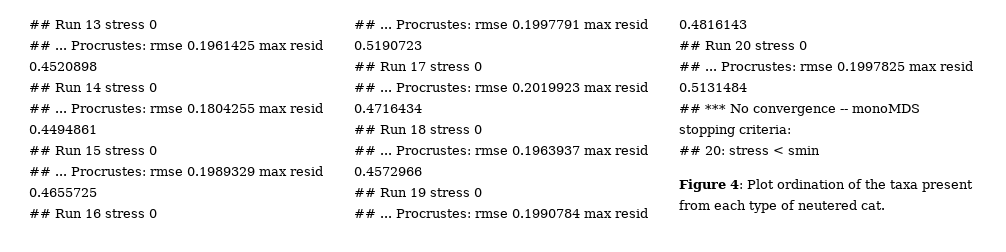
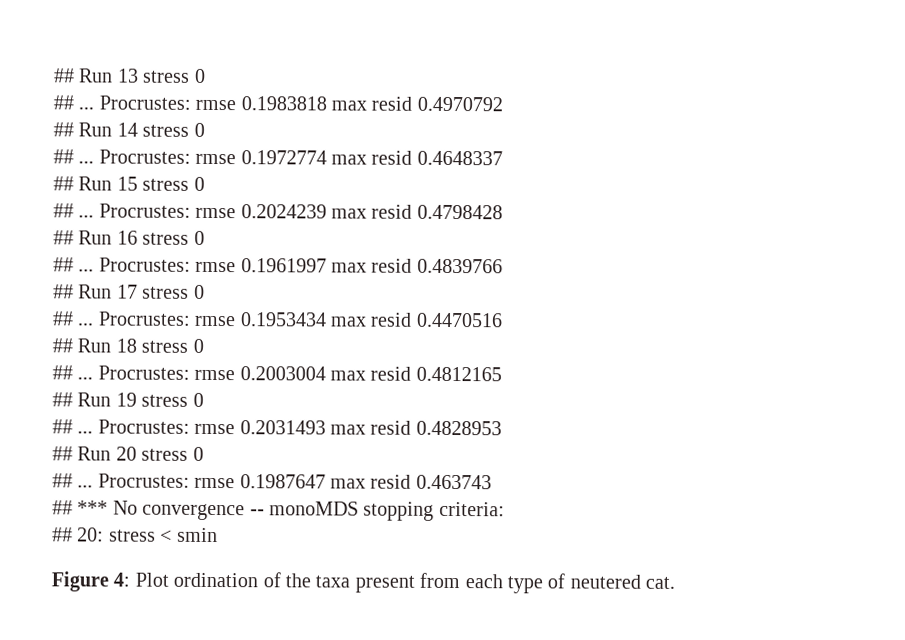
- Procrustes: rmse 0.1961425 max resid 0.4520898
+ Procrustes: rmse 0.1983818 max resid 0.4970792
- Procrustes: rmse 0.1804255 max resid 0.4494861
+ Procrustes: rmse 0.1972774 max resid 0.4648337
- Procrustes: rmse 0.1989329 max resid 0.4655725
+ Procrustes: rmse 0.2024239 max resid 0.4798428
- Procrustes: rmse 0.1997791 max resid 0.5190723
+ Procrustes: rmse 0.1961997 max resid 0.4839766
- Procrustes: rmse 0.2019923 max resid 0.4716434
+ Procrustes: rmse 0.1953434 max resid 0.4470516
- Procrustes: rmse 0.1963937 max resid 0.4572966
+ Procrustes: rmse 0.2003004 max resid 0.4812165
- Procrustes: rmse 0.1990784 max resid 0.4816143
+ Procrustes: rmse 0.2031493 max resid 0.4828953
- Procrustes: rmse 0.1997825 max resid 0.5131484
+ Procrustes: rmse 0.1987647 max resid 0.463743

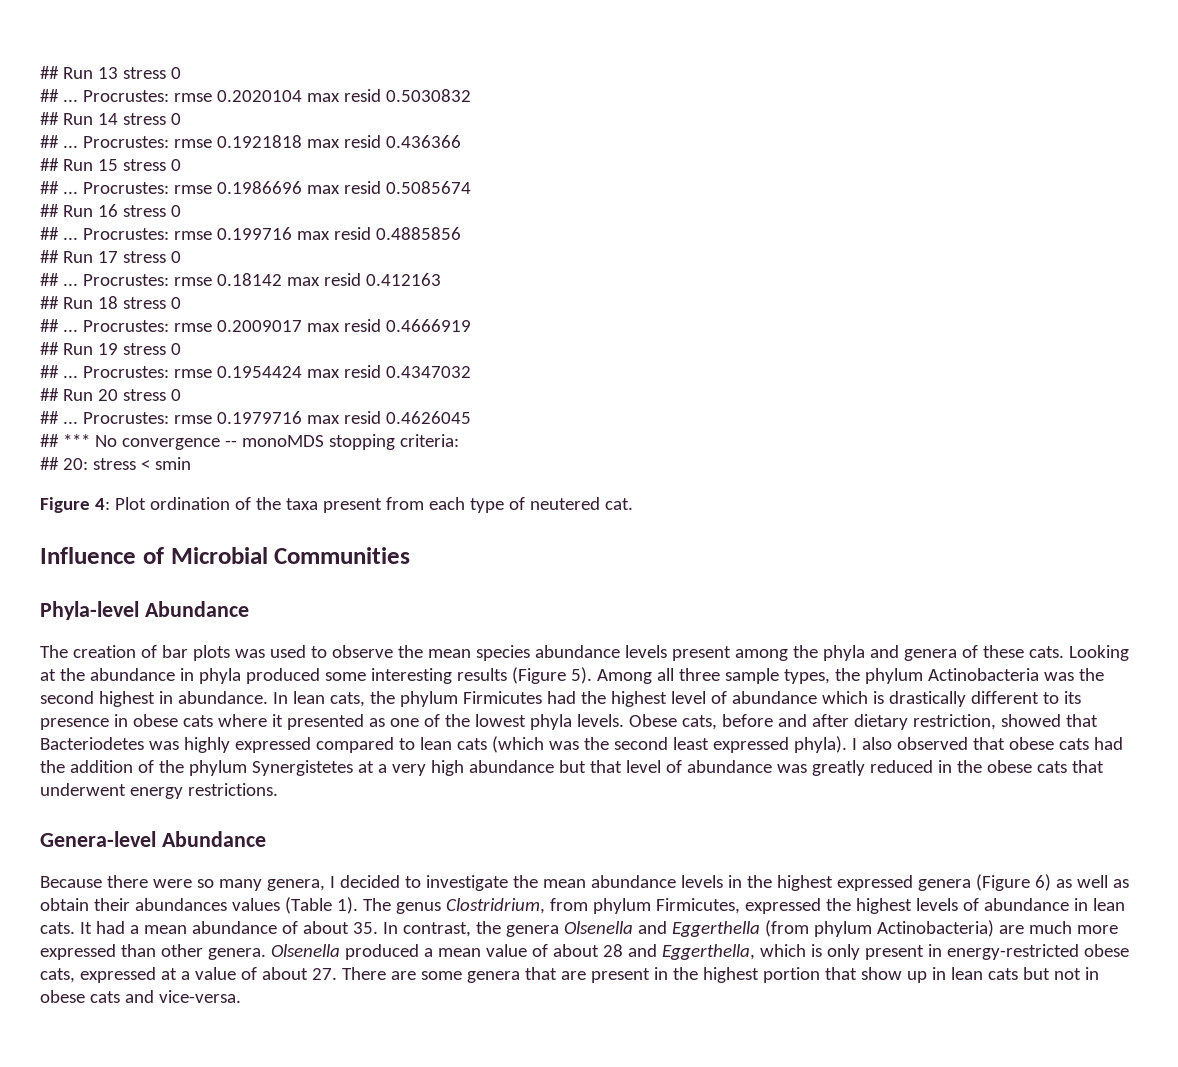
- Procrustes: rmse 0.1983818 max resid 0.4970792
+ Procrustes: rmse 0.2020104 max resid 0.5030832
- Procrustes: rmse 0.1972774 max resid 0.4648337
+ Procrustes: rmse 0.1921818 max resid 0.436366
- Procrustes: rmse 0.2024239 max resid 0.4798428
+ Procrustes: rmse 0.1986696 max resid 0.5085674
- Procrustes: rmse 0.1961997 max resid 0.4839766
+ Procrustes: rmse 0.199716 max resid 0.4885856
- Procrustes: rmse 0.1953434 max resid 0.4470516
+ Procrustes: rmse 0.18142 max resid 0.412163
- Procrustes: rmse 0.2003004 max resid 0.4812165
+ Procrustes: rmse 0.2009017 max resid 0.4666919
- Procrustes: rmse 0.2031493 max resid 0.4828953
+ Procrustes: rmse 0.1954424 max resid 0.4347032
- Procrustes: rmse 0.1987647 max resid 0.463743
+ Procrustes: rmse 0.1979716 max resid 0.4626045
+ Influence of Microbial Communities
+ Phyla-level Abundance
+ The creation of bar plots was used to observe the mean species abundance levels present among the phyla and genera of these cats. Looking at the abundance in phyla produced some interesting results (Figure 5). Among all three sample types, the phylum Actinobacteria was the second highest in abundance. In lean cats, the phylum Firmicutes had the highest level of abundance which is drastically different to its presence in obese cats where it presented as one of the lowest phyla levels. Obese cats, before and after dietary restriction, showed that Bacteriodetes was highly expressed compared to lean cats (which was the second least expressed phyla). I also observed that obese cats had the addition of the phylum Synergistetes at a very high abundance but that level of abundance was greatly reduced in the obese cats that underwent energy restrictions.
+ Genera-level Abundance
+ Because there were so many genera, I decided to investigate the mean abundance levels in the highest expressed genera (Figure 6) as well as obtain their abundances values (Table 1). The genus Clostridrium, from phylum Firmicutes, expressed the highest levels of abundance in lean cats. It had a mean abundance of about 35. In contrast, the genera Olsenella and Eggerthella (from phylum Actinobacteria) are much more expressed than other genera. Olsenella produced a mean value of about 28 and Eggerthella, which is only present in energy-restricted obese cats, expressed at a value of about 27. There are some genera that are present in the highest portion that show up in lean cats but not in obese cats and vice-versa.

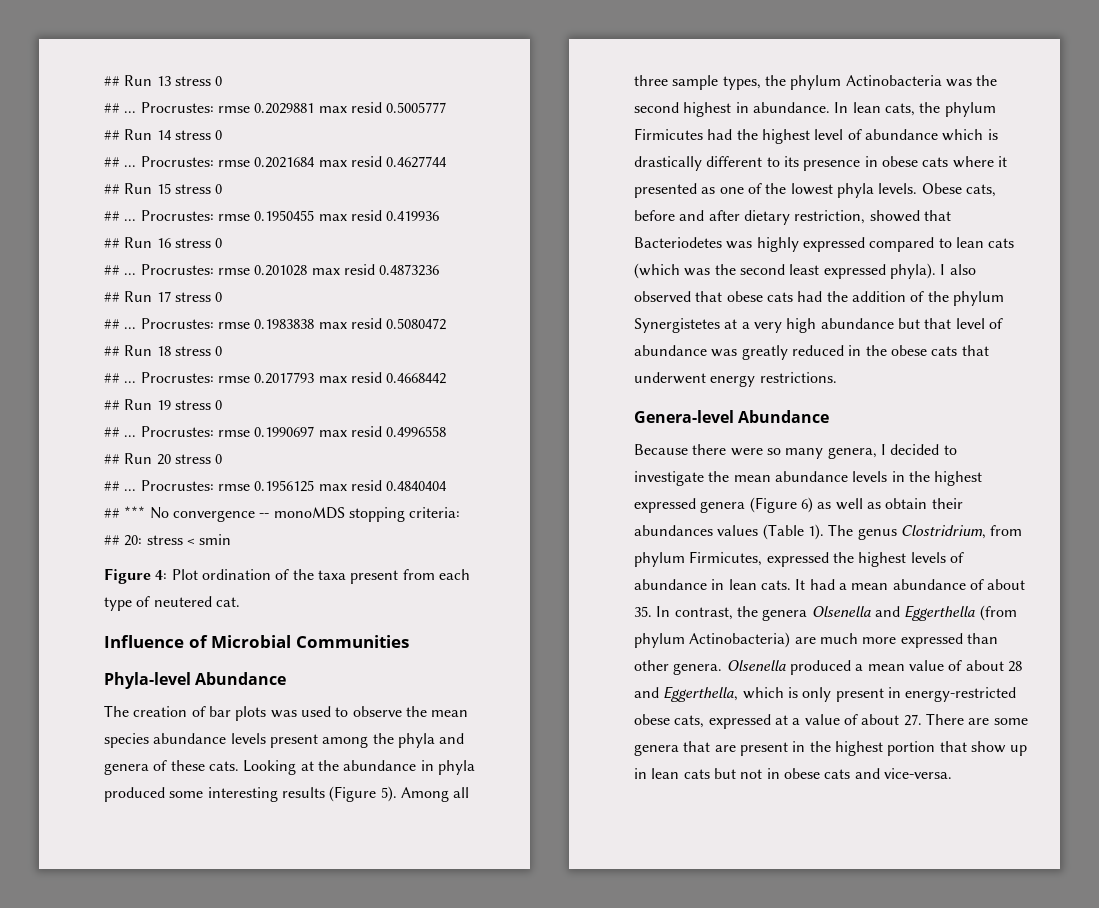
- Procrustes: rmse 0.2020104 max resid 0.5030832
+ Procrustes: rmse 0.2029881 max resid 0.5005777
- Procrustes: rmse 0.1921818 max resid 0.436366
+ Procrustes: rmse 0.2021684 max resid 0.4627744
- Procrustes: rmse 0.1986696 max resid 0.5085674
+ Procrustes: rmse 0.1950455 max resid 0.419936
- Procrustes: rmse 0.199716 max resid 0.4885856
+ Procrustes: rmse 0.201028 max resid 0.4873236
- Procrustes: rmse 0.18142 max resid 0.412163
+ Procrustes: rmse 0.1983838 max resid 0.5080472
- Procrustes: rmse 0.2009017 max resid 0.4666919
+ Procrustes: rmse 0.2017793 max resid 0.4668442
- Procrustes: rmse 0.1954424 max resid 0.4347032
+ Procrustes: rmse 0.1990697 max resid 0.4996558
- Procrustes: rmse 0.1979716 max resid 0.4626045
+ Procrustes: rmse 0.1956125 max resid 0.4840404

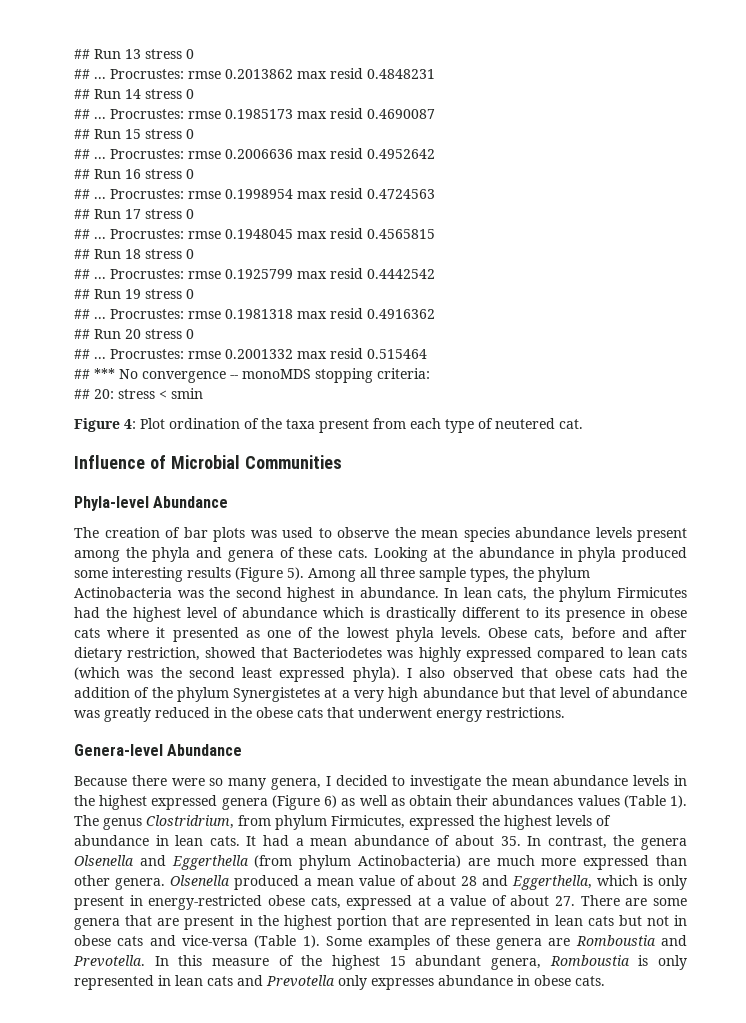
- Procrustes: rmse 0.2029881 max resid 0.5005777
+ Procrustes: rmse 0.2013862 max resid 0.4848231
- Procrustes: rmse 0.2021684 max resid 0.4627744
+ Procrustes: rmse 0.1985173 max resid 0.4690087
- Procrustes: rmse 0.1950455 max resid 0.419936
+ Procrustes: rmse 0.2006636 max resid 0.4952642
- Procrustes: rmse 0.201028 max resid 0.4873236
+ Procrustes: rmse 0.1998954 max resid 0.4724563
- Procrustes: rmse 0.1983838 max resid 0.5080472
+ Procrustes: rmse 0.1948045 max resid 0.4565815
- Procrustes: rmse 0.2017793 max resid 0.4668442
+ Procrustes: rmse 0.1925799 max resid 0.4442542
- Procrustes: rmse 0.1990697 max resid 0.4996558
+ Procrustes: rmse 0.1981318 max resid 0.4916362
- Procrustes: rmse 0.1956125 max resid 0.4840404
+ Procrustes: rmse 0.2001332 max resid 0.515464
- Olsenella produced a mean value of about 28 and Eggerthella, which is only present in energy-restricted obese cats, expressed at a value of about 27. There are some genera that are present in the highest portion that show up in lean cats but not in obese cats and vice-versa.
+ Olsenella produced a mean value of about 28 and Eggerthella, which is only present in energy-restricted obese cats, expressed at a value of about 27. There are some genera that are present in the highest portion that are represented in lean cats but not in obese cats and vice-versa (Table 1). Some examples of these genera are Romboustia and Prevotella. In this measure of the highest 15 abundant genera, Romboustia is only represented in lean cats and Prevotella only expresses abundance in obese cats.

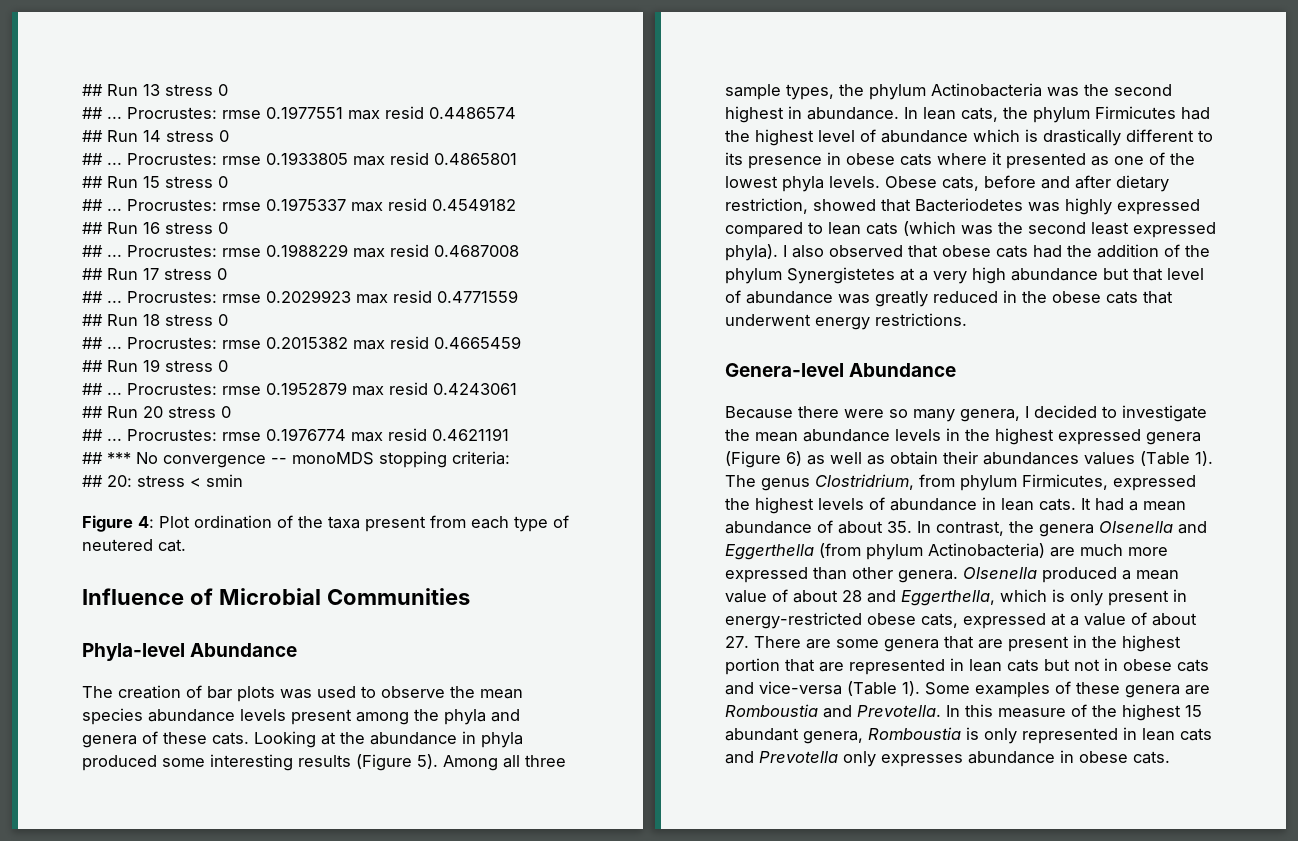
- Procrustes: rmse 0.2013862 max resid 0.4848231
+ Procrustes: rmse 0.1977551 max resid 0.4486574
- Procrustes: rmse 0.1985173 max resid 0.4690087
+ Procrustes: rmse 0.1933805 max resid 0.4865801
- Procrustes: rmse 0.2006636 max resid 0.4952642
+ Procrustes: rmse 0.1975337 max resid 0.4549182
- Procrustes: rmse 0.1998954 max resid 0.4724563
+ Procrustes: rmse 0.1988229 max resid 0.4687008
- Procrustes: rmse 0.1948045 max resid 0.4565815
+ Procrustes: rmse 0.2029923 max resid 0.4771559
- Procrustes: rmse 0.1925799 max resid 0.4442542
+ Procrustes: rmse 0.2015382 max resid 0.4665459
- Procrustes: rmse 0.1981318 max resid 0.4916362
+ Procrustes: rmse 0.1952879 max resid 0.4243061
- Procrustes: rmse 0.2001332 max resid 0.515464
+ Procrustes: rmse 0.1976774 max resid 0.4621191

